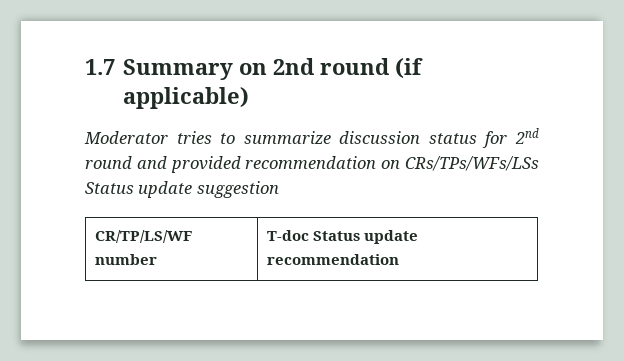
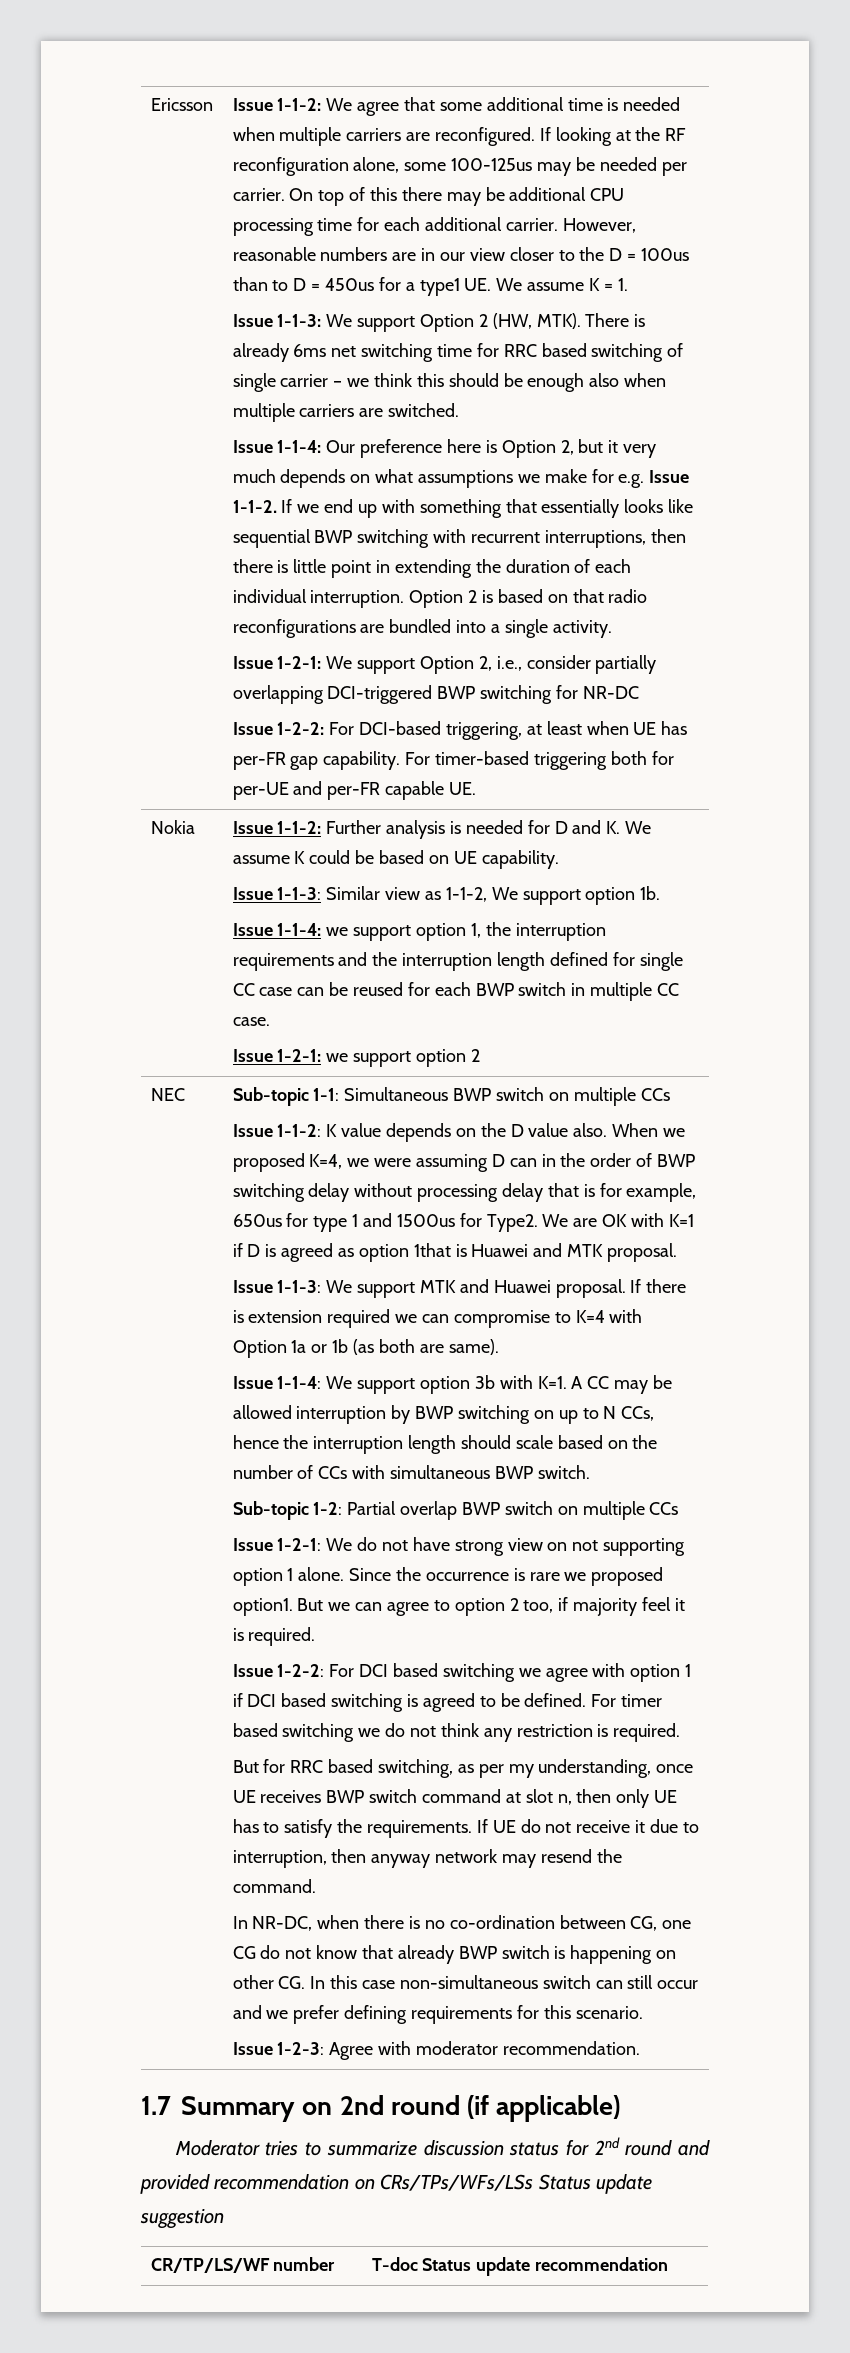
+ Ericsson | Issue 1-1-2: We agree that some additional time is needed when multiple carriers are reconfigured. If looking at the RF reconfiguration alone, some 100-125us may be needed per carrier. On top of this there may be additional CPU processing time for each additional carrier. However, reasonable numbers are in our view closer to the D = 100us than to D = 450us for a type1 UE. We assume K = 1.
+ Issue 1-1-3: We support Option 2 (HW, MTK). There is already 6ms net switching time for RRC based switching of single carrier – we think this should be enough also when multiple carriers are switched.
+ Issue 1-1-4: Our preference here is Option 2, but it very much depends on what assumptions we make for e.g. Issue 1-1-2. If we end up with something that essentially looks like sequential BWP switching with recurrent interruptions, then there is little point in extending the duration of each individual interruption. Option 2 is based on that radio reconfigurations are bundled into a single activity.
+ Issue 1-2-1: We support Option 2, i.e., consider partially overlapping DCI-triggered BWP switching for NR-DC
+ Issue 1-2-2: For DCI-based triggering, at least when UE has per-FR gap capability. For timer-based triggering both for per-UE and per-FR capable UE.
+ Nokia | Issue 1-1-2: Further analysis is needed for D and K. We assume K could be based on UE capability.
+ Issue 1-1-3: Similar view as 1-1-2, We support option 1b.
+ Issue 1-1-4: we support option 1, the interruption requirements and the interruption length defined for single CC case can be reused for each BWP switch in multiple CC case.
+ Issue 1-2-1: we support option 2
+ NEC | Sub-topic 1-1: Simultaneous BWP switch on multiple CCs
+ Issue 1-1-2: K value depends on the D value also. When we proposed K=4, we were assuming D can in the order of BWP switching delay without processing delay that is for example, 650us for type 1 and 1500us for Type2. We are OK with K=1 if D is agreed as option 1that is Huawei and MTK proposal.
+ Issue 1-1-3: We support MTK and Huawei proposal. If there is extension required we can compromise to K=4 with Option 1a or 1b (as both are same).
+ Issue 1-1-4: We support option 3b with K=1. A CC may be allowed interruption by BWP switching on up to N CCs, hence the interruption length should scale based on the number of CCs with simultaneous BWP switch.
+ Sub-topic 1-2: Partial overlap BWP switch on multiple CCs
+ Issue 1-2-1: We do not have strong view on not supporting option 1 alone. Since the occurrence is rare we proposed option1. But we can agree to option 2 too, if majority feel it is required.
+ Issue 1-2-2: For DCI based switching we agree with option 1 if DCI based switching is agreed to be defined. For timer based switching we do not think any restriction is required.
+ But for RRC based switching, as per my understanding, once UE receives BWP switch command at slot n, then only UE has to satisfy the requirements. If UE do not receive it due to interruption, then anyway network may resend the command.
+ In NR-DC, when there is no co-ordination between CG, one CG do not know that already BWP switch is happening on other CG. In this case non-simultaneous switch can still occur and we prefer defining requirements for this scenario.
+ Issue 1-2-3: Agree with moderator recommendation.

